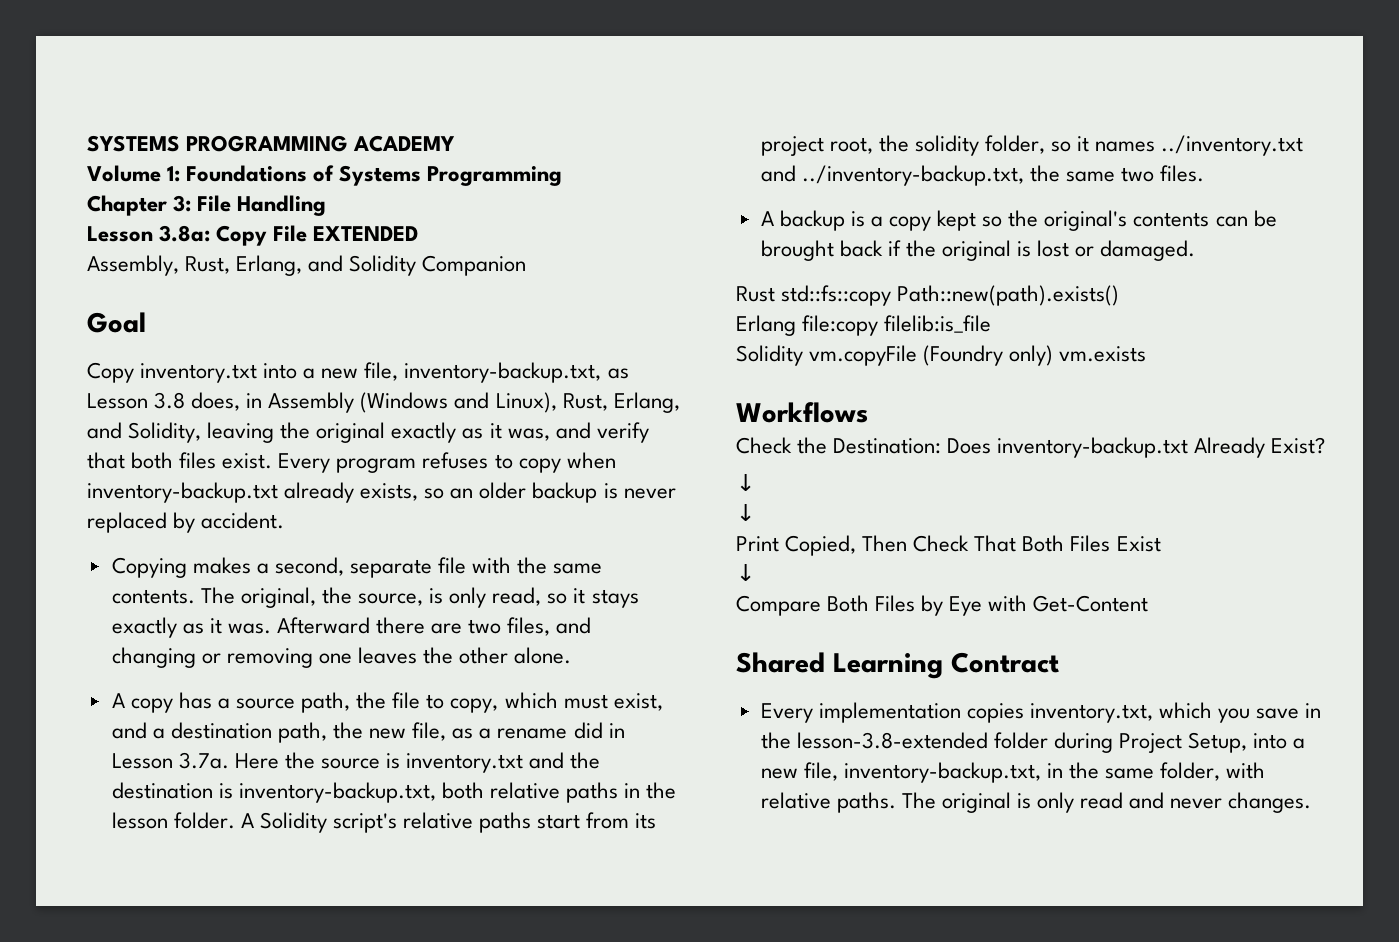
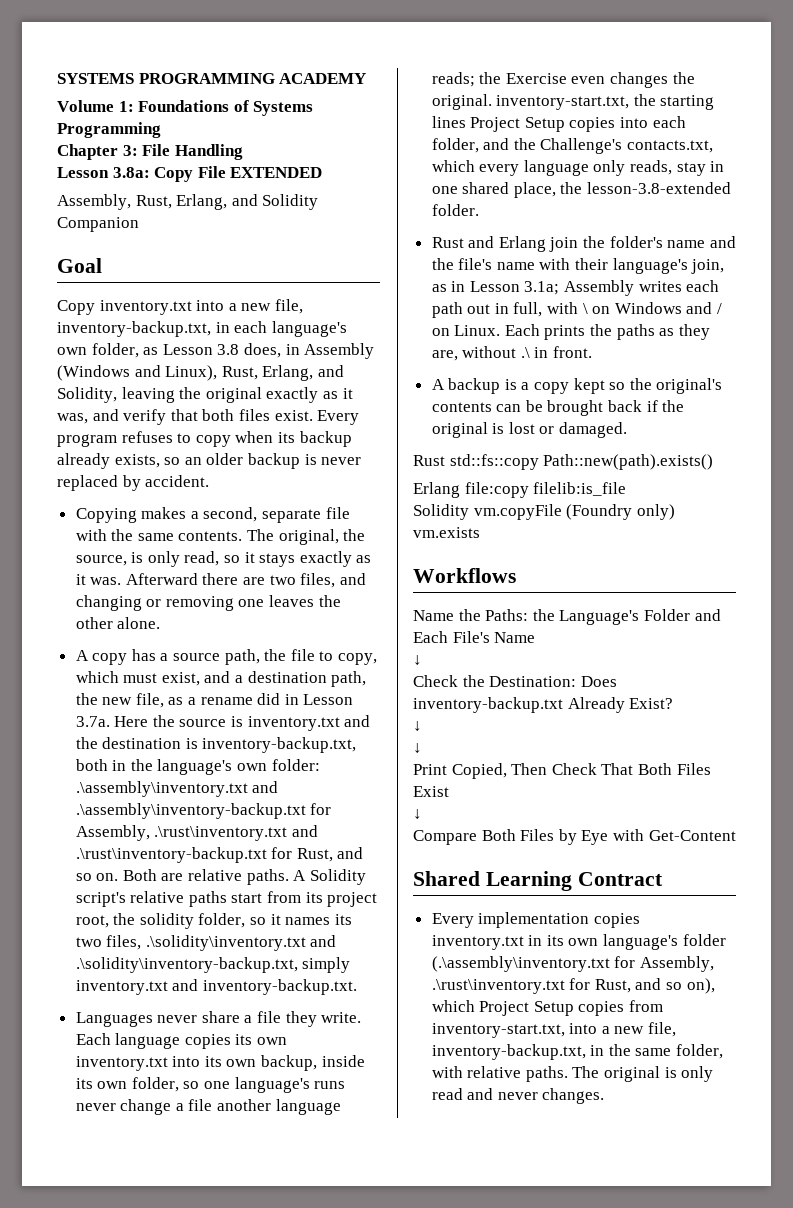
- Copy inventory.txt into a new file, inventory-backup.txt, as Lesson 3.8 does, in Assembly (Windows and Linux), Rust, Erlang, and Solidity, leaving the original exactly as it was, and verify that both files exist.
+ Copy inventory.txt into a new file, inventory-backup.txt, in each language's own folder, as Lesson 3.8 does, in Assembly (Windows and Linux), Rust, Erlang, and Solidity, leaving the original exactly as it was, and verify that both files exist.
- Every program refuses to copy when inventory-backup.txt already exists, so an older backup is never replaced by accident.
+ Every program refuses to copy when its backup already exists, so an older backup is never replaced by accident.
- A copy has a source path, the file to copy, which must exist, and a destination path, the new file, as a rename did in Lesson 3.7a. Here the source is inventory.txt and the destination is inventory-backup.txt, both relative paths in the lesson folder.
+ A copy has a source path, the file to copy, which must exist, and a destination path, the new file, as a rename did in Lesson 3.7a. Here the source is inventory.txt and the destination is inventory-backup.txt, both in the language's own folder: .\assembly\inventory.txt and .\assembly\inventory-backup.txt for Assembly, .\rust\inventory.txt and .\rust\inventory-backup.txt for Rust, and so on. Both are relative paths.
- A Solidity script's relative paths start from its project root, the solidity folder, so it names ../inventory.txt and ../inventory-backup.txt, the same two files.
+ A Solidity script's relative paths start from its project root, the solidity folder, so it names its two files, .\solidity\inventory.txt and .\solidity\inventory-backup.txt, simply inventory.txt and inventory-backup.txt.
+ Languages never share a file they write. Each language copies its own inventory.txt into its own backup, inside its own folder, so one language's runs never change a file another language reads; the Exercise even changes the original. inventory-start.txt, the starting lines Project Setup copies into each folder, and the Challenge's contacts.txt, which every language only reads, stay in one shared place, the lesson-3.8-extended folder.
+ Rust and Erlang join the folder's name and the file's name with their language's join, as in Lesson 3.1a; Assembly writes each path out in full, with \ on Windows and / on Linux. Each prints the paths as they are, without .\ in front.
+ Name the Paths: the Language's Folder and Each File's Name
+ ↓
- Every implementation copies inventory.txt, which you save in the lesson-3.8-extended folder during Project Setup, into a new file, inventory-backup.txt, in the same folder, with relative paths.
+ Every implementation copies inventory.txt in its own language's folder (.\assembly\inventory.txt for Assembly, .\rust\inventory.txt for Rust, and so on), which Project Setup copies from inventory-start.txt, into a new file, inventory-backup.txt, in the same folder, with relative paths.

